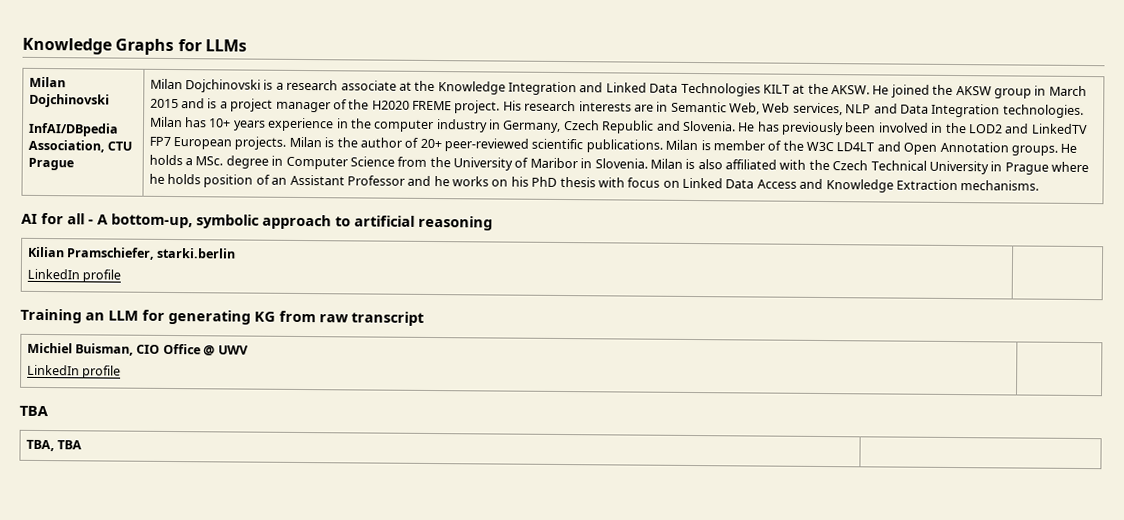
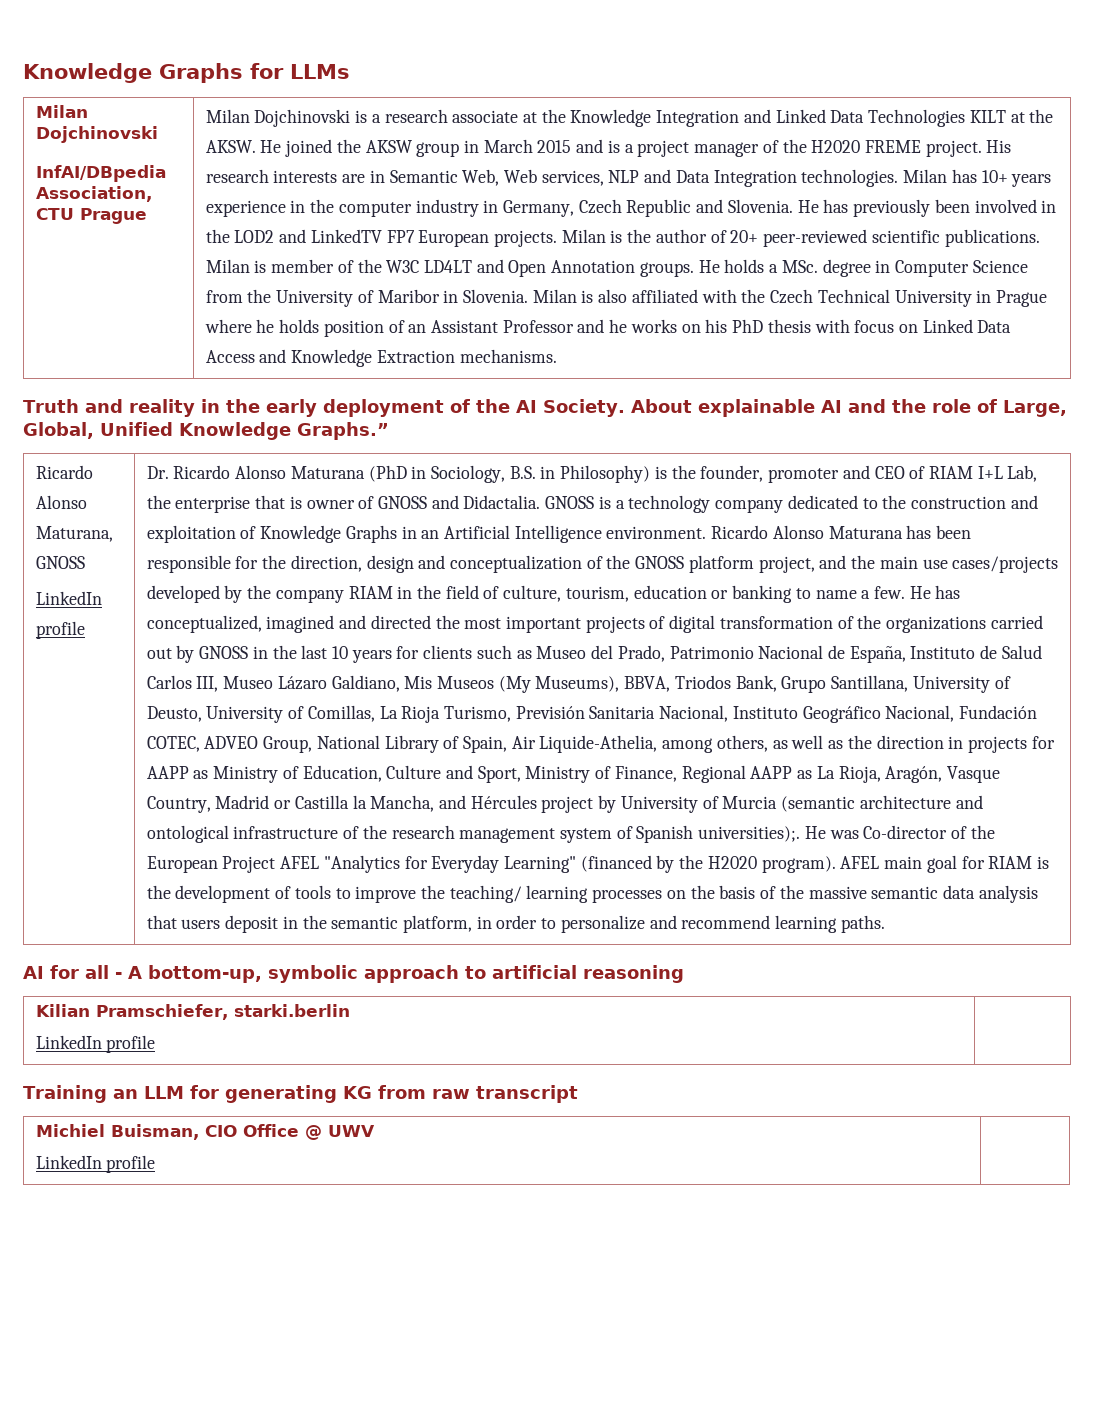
+ Truth and reality in the early deployment of the AI Society. About explainable AI and the role of Large, Global, Unified Knowledge Graphs.”
+ Ricardo Alonso Maturana, GNOSS
+ LinkedIn profile | Dr. Ricardo Alonso Maturana (PhD in Sociology, B.S. in Philosophy) is the founder, promoter and CEO of RIAM I+L Lab, the enterprise that is owner of GNOSS and Didactalia. GNOSS is a technology company dedicated to the construction and exploitation of Knowledge Graphs in an Artificial Intelligence environment. Ricardo Alonso Maturana has been responsible for the direction, design and conceptualization of the GNOSS platform project, and the main use cases/projects developed by the company RIAM in the field of culture, tourism, education or banking to name a few. He has conceptualized, imagined and directed the most important projects of digital transformation of the organizations carried out by GNOSS in the last 10 years for clients such as Museo del Prado, Patrimonio Nacional de España, Instituto de Salud Carlos III, Museo Lázaro Galdiano, Mis Museos (My Museums), BBVA, Triodos Bank, Grupo Santillana, University of Deusto, University of Comillas, La Rioja Turismo, Previsión Sanitaria Nacional, Instituto Geográfico Nacional, Fundación COTEC, ADVEO Group, National Library of Spain, Air Liquide-Athelia, among others, as well as the direction in projects for AAPP as Ministry of Education, Culture and Sport, Ministry of Finance, Regional AAPP as La Rioja, Aragón, Vasque Country, Madrid or Castilla la Mancha, and Hércules project by University of Murcia (semantic architecture and ontological infrastructure of the research management system of Spanish universities);. He was Co-director of the European Project AFEL "Analytics for Everyday Learning" (financed by the H2020 program). AFEL main goal for RIAM is the development of tools to improve the teaching/ learning processes on the basis of the massive semantic data analysis that users deposit in the semantic platform, in order to personalize and recommend learning paths.
  Michiel Buisman, CIO Office @ UWV
  LinkedIn profile |
- TBA
- TBA, TBA |

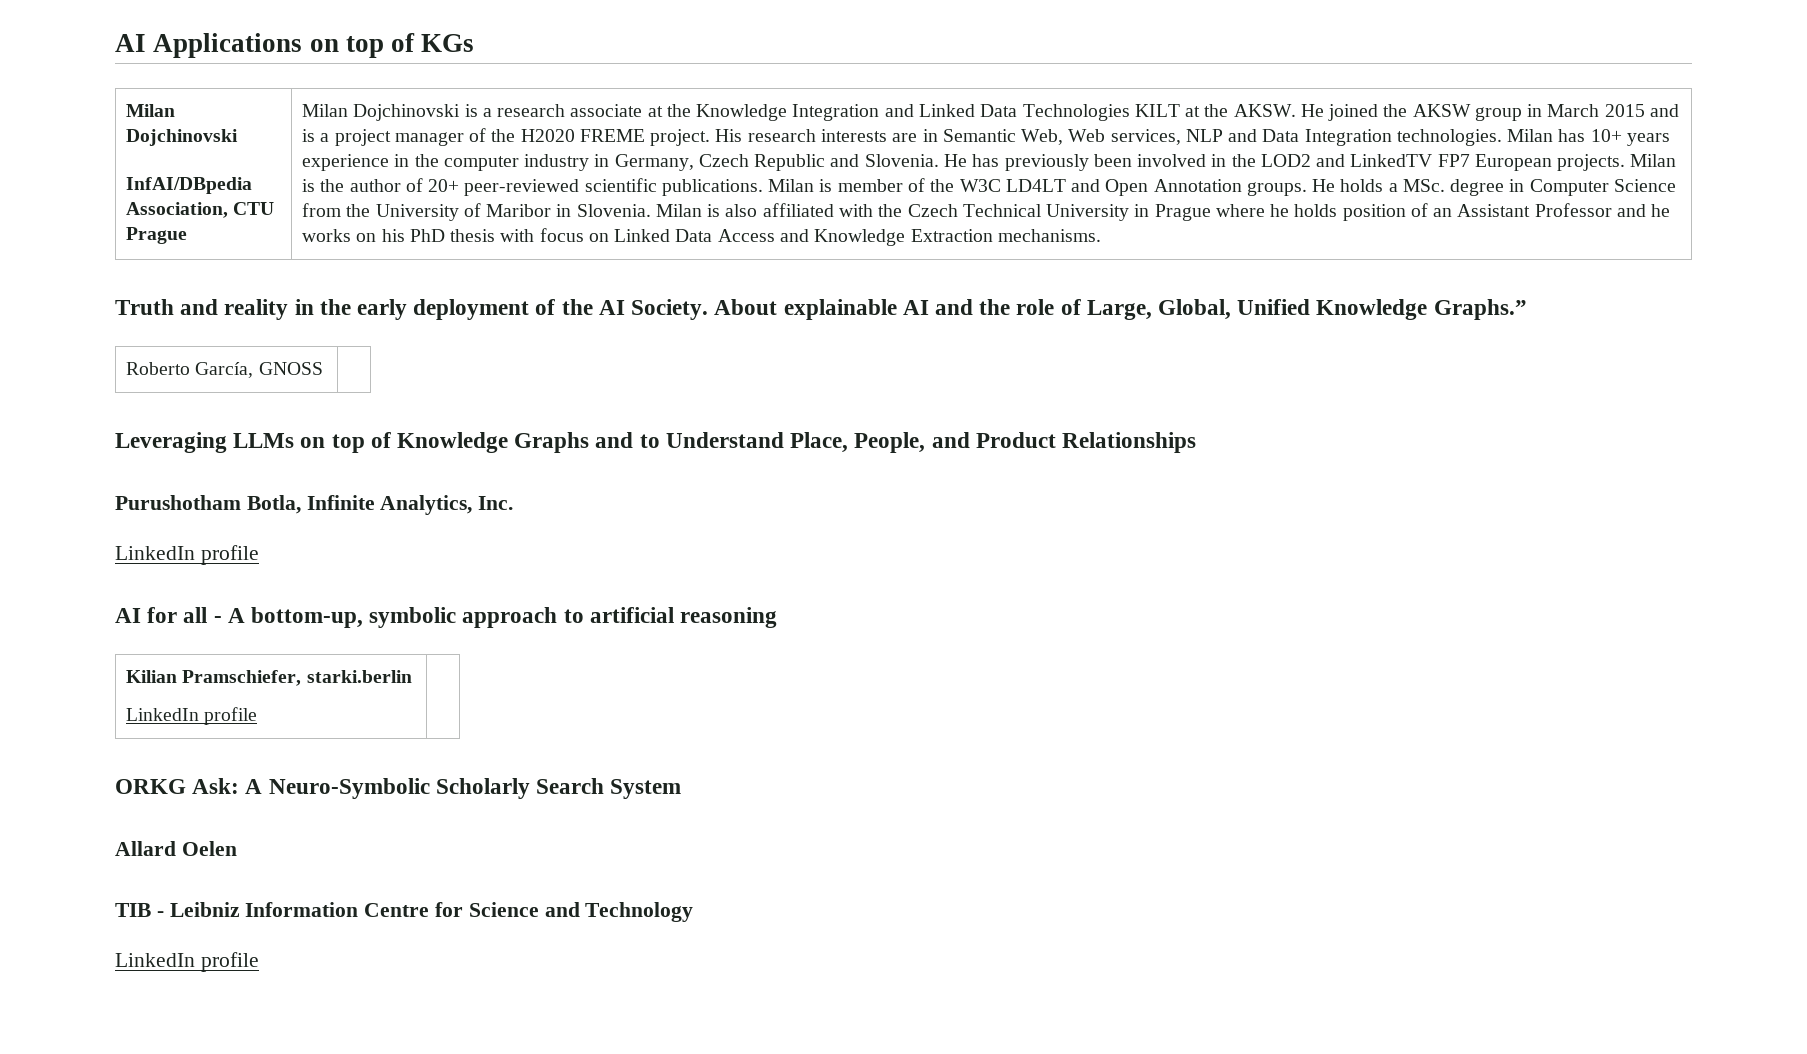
- Knowledge Graphs for LLMs
+ AI Applications on top of KGs
- Ricardo Alonso Maturana, GNOSS
- LinkedIn profile | Dr. Ricardo Alonso Maturana (PhD in Sociology, B.S. in Philosophy) is the founder, promoter and CEO of RIAM I+L Lab, the enterprise that is owner of GNOSS and Didactalia. GNOSS is a technology company dedicated to the construction and exploitation of Knowledge Graphs in an Artificial Intelligence environment. Ricardo Alonso Maturana has been responsible for the direction, design and conceptualization of the GNOSS platform project, and the main use cases/projects developed by the company RIAM in the field of culture, tourism, education or banking to name a few. He has conceptualized, imagined and directed the most important projects of digital transformation of the organizations carried out by GNOSS in the last 10 years for clients such as Museo del Prado, Patrimonio Nacional de España, Instituto de Salud Carlos III, Museo Lázaro Galdiano, Mis Museos (My Museums), BBVA, Triodos Bank, Grupo Santillana, University of Deusto, University of Comillas, La Rioja Turismo, Previsión Sanitaria Nacional, Instituto Geográfico Nacional, Fundación COTEC, ADVEO Group, National Library of Spain, Air Liquide-Athelia, among others, as well as the direction in projects for AAPP as Ministry of Education, Culture and Sport, Ministry of Finance, Regional AAPP as La Rioja, Aragón, Vasque Country, Madrid or Castilla la Mancha, and Hércules project by University of Murcia (semantic architecture and ontological infrastructure of the research management system of Spanish universities);. He was Co-director of the European Project AFEL "Analytics for Everyday Learning" (financed by the H2020 program). AFEL main goal for RIAM is the development of tools to improve the teaching/ learning processes on the basis of the massive semantic data analysis that users deposit in the semantic platform, in order to personalize and recommend learning paths.
+ Roberto García, GNOSS |
+ Leveraging LLMs on top of Knowledge Graphs and to Understand Place, People, and Product Relationships
+ Purushotham Botla, Infinite Analytics, Inc.
+ LinkedIn profile
- Training an LLM for generating KG from raw transcript
- Michiel Buisman, CIO Office @ UWV
- LinkedIn profile |
+ ORKG Ask: A Neuro-Symbolic Scholarly Search System
+ Allard Oelen
+ TIB - Leibniz Information Centre for Science and Technology
+ LinkedIn profile

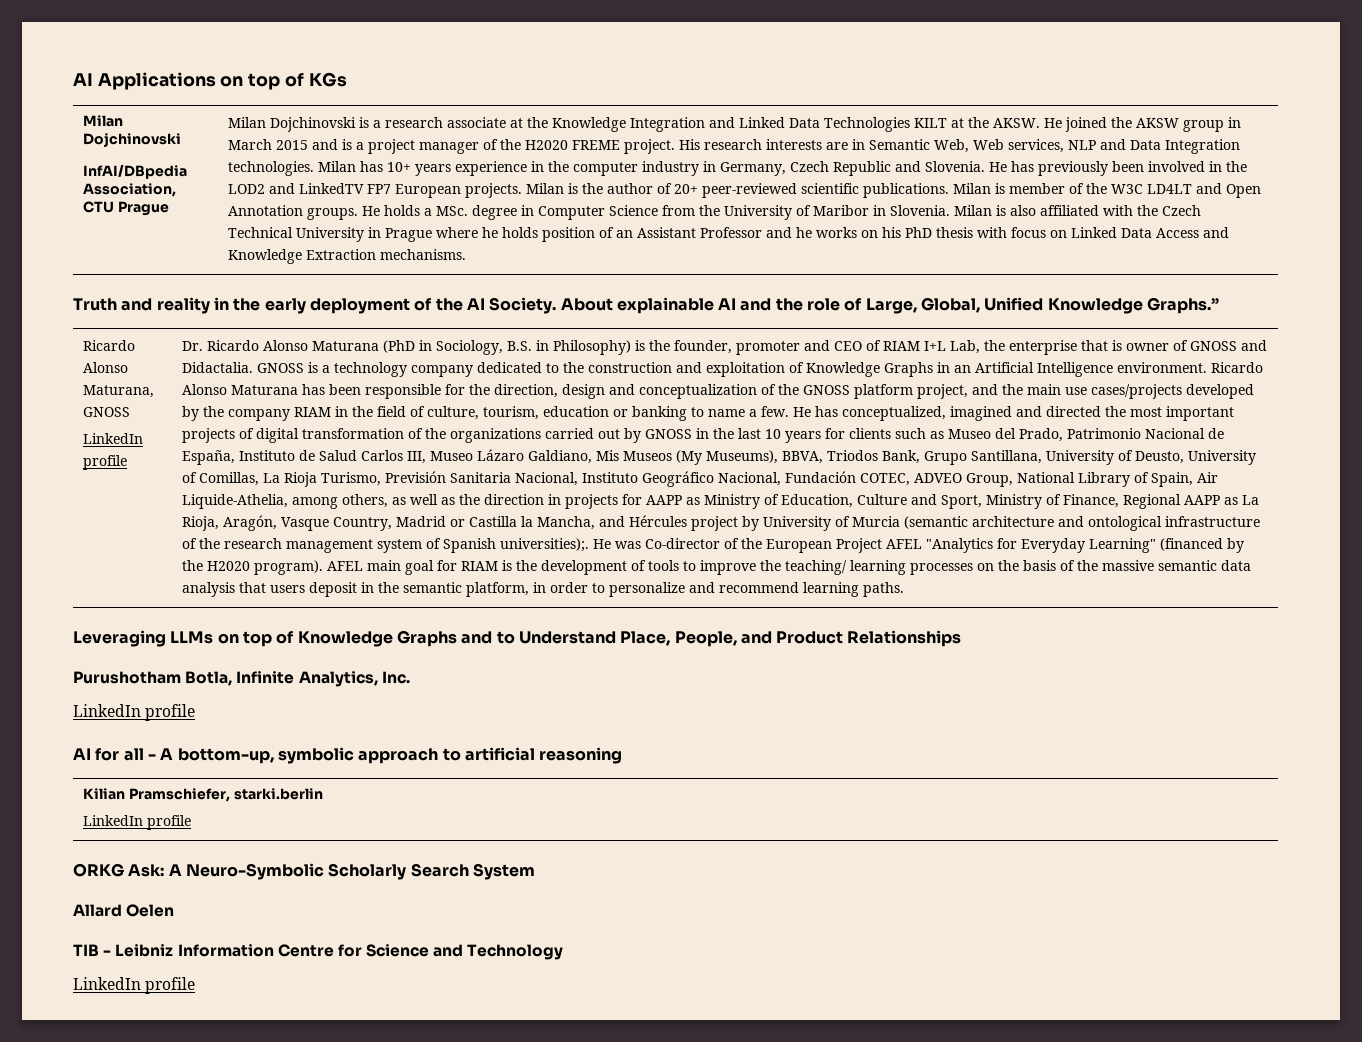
- Roberto García, GNOSS
+ Ricardo Alonso Maturana, GNOSS
+ LinkedIn profile | Dr. Ricardo Alonso Maturana (PhD in Sociology, B.S. in Philosophy) is the founder, promoter and CEO of RIAM I+L Lab, the enterprise that is owner of GNOSS and Didactalia. GNOSS is a technology company dedicated to the construction and exploitation of Knowledge Graphs in an Artificial Intelligence environment. Ricardo Alonso Maturana has been responsible for the direction, design and conceptualization of the GNOSS platform project, and the main use cases/projects developed by the company RIAM in the field of culture, tourism, education or banking to name a few. He has conceptualized, imagined and directed the most important projects of digital transformation of the organizations carried out by GNOSS in the last 10 years for clients such as Museo del Prado, Patrimonio Nacional de España, Instituto de Salud Carlos III, Museo Lázaro Galdiano, Mis Museos (My Museums), BBVA, Triodos Bank, Grupo Santillana, University of Deusto, University of Comillas, La Rioja Turismo, Previsión Sanitaria Nacional, Instituto Geográfico Nacional, Fundación COTEC, ADVEO Group, National Library of Spain, Air Liquide-Athelia, among others, as well as the direction in projects for AAPP as Ministry of Education, Culture and Sport, Ministry of Finance, Regional AAPP as La Rioja, Aragón, Vasque Country, Madrid or Castilla la Mancha, and Hércules project by University of Murcia (semantic architecture and ontological infrastructure of the research management system of Spanish universities);. He was Co-director of the European Project AFEL "Analytics for Everyday Learning" (financed by the H2020 program). AFEL main goal for RIAM is the development of tools to improve the teaching/ learning processes on the basis of the massive semantic data analysis that users deposit in the semantic platform, in order to personalize and recommend learning paths.

